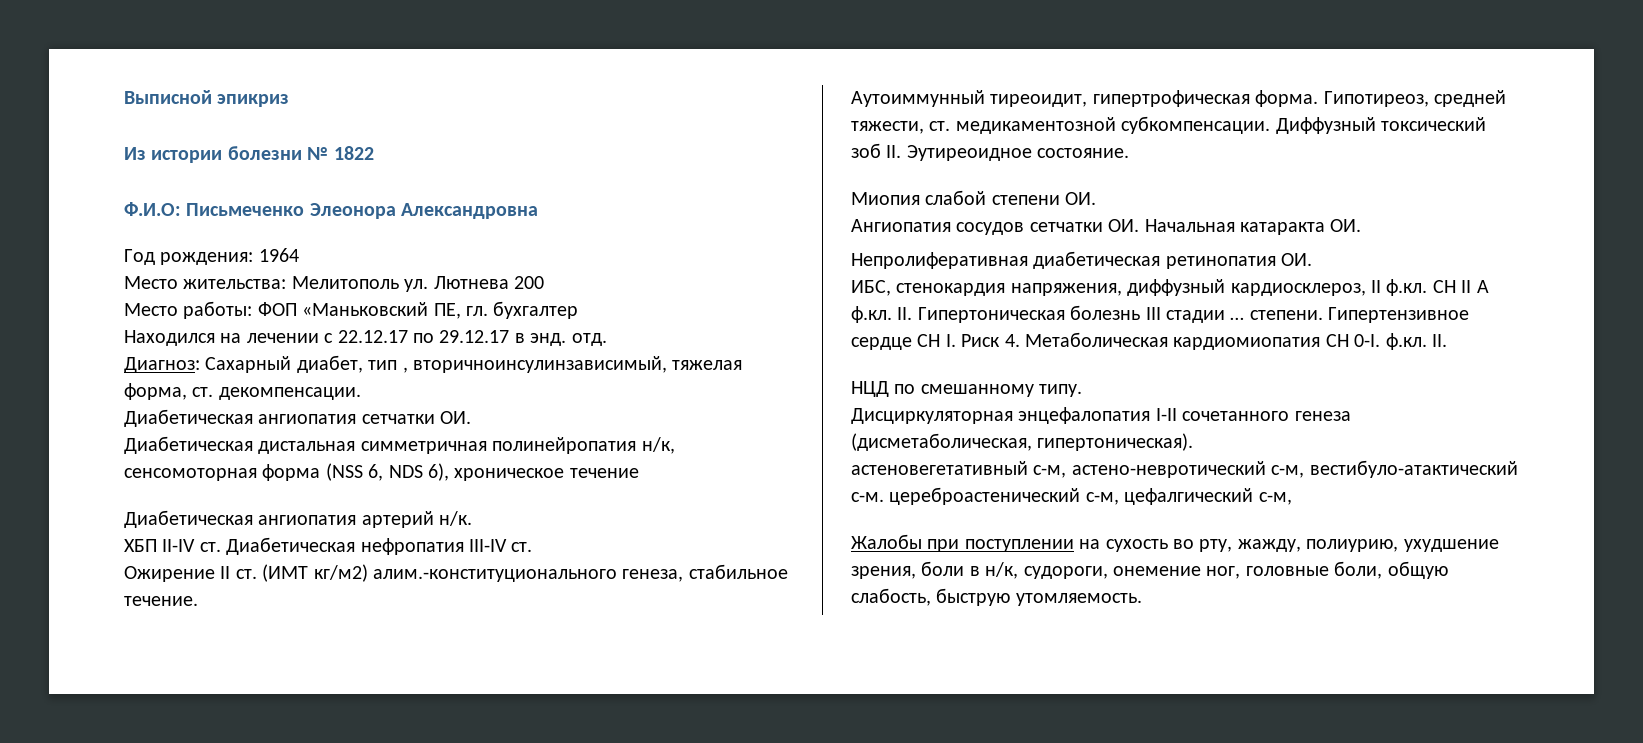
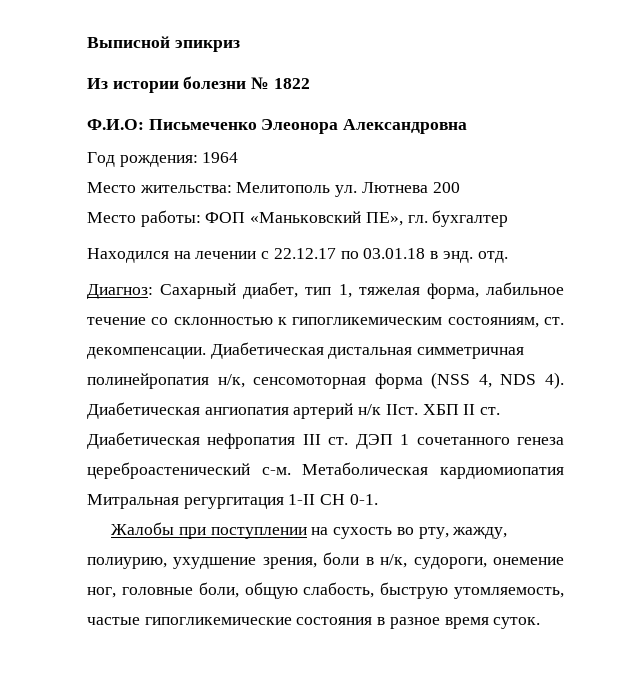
- Место работы: ФОП «Маньковский ПЕ, гл. бухгалтер
+ Место работы: ФОП «Маньковский ПЕ», гл. бухгалтер
- Находился на лечении с 22.12.17 по 29.12.17 в энд. отд.
+ Находился на лечении с 22.12.17 по 03.01.18 в энд. отд.
- Диагноз: Сахарный диабет, тип , вторичноинсулинзависимый, тяжелая форма, ст. декомпенсации.
- Диабетическая ангиопатия сетчатки ОИ.
- Диабетическая дистальная симметричная полинейропатия н/к, сенсомоторная форма (NSS 6, NDS 6), хроническое течение
- Диабетическая ангиопатия артерий н/к.
- ХБП II-IV ст. Диабетическая нефропатия III-IV ст.
- Ожирение II ст. (ИМТ кг/м2) алим.-конституционального генеза, стабильное течение.
- Аутоиммунный тиреоидит, гипертрофическая форма. Гипотиреоз, средней тяжести, ст. медикаментозной субкомпенсации. Диффузный токсический зоб II. Эутиреоидное состояние.
- Миопия слабой степени ОИ.
- Ангиопатия сосудов сетчатки ОИ. Начальная катаракта ОИ.
- Непролиферативная диабетическая ретинопатия ОИ.
- ИБС, стенокардия напряжения, диффузный кардиосклероз, II ф.кл. СН II А ф.кл. II. Гипертоническая болезнь III стадии … степени. Гипертензивное сердце СН I. Риск 4. Метаболическая кардиомиопатия СН 0-I. ф.кл. II.
- НЦД по смешанному типу.
- Дисциркуляторная энцефалопатия I-II сочетанного генеза (дисметаболическая, гипертоническая).
- астеновегетативный с-м, астено-невротический с-м, вестибуло-атактический с-м. цереброастенический с-м, цефалгический с-м,
+ Диагноз: Сахарный диабет, тип 1, тяжелая форма, лабильное течение со склонностью к гипогликемическим состояниям, ст. декомпенсации. Диабетическая дистальная симметричная полинейропатия н/к, сенсомоторная форма (NSS 4, NDS 4). Диабетическая ангиопатия артерий н/к IIcт. ХБП II ст. Диабетическая нефропатия III ст. ДЭП 1 сочетанного генеза цереброастенический с-м. Метаболическая кардиомиопатия Митральная регургитация 1-II СН 0-1.
- Жалобы при поступлении на сухость во рту, жажду, полиурию, ухудшение зрения, боли в н/к, судороги, онемение ног, головные боли, общую слабость, быструю утомляемость.
+ Жалобы при поступлении на сухость во рту, жажду, полиурию, ухудшение зрения, боли в н/к, судороги, онемение ног, головные боли, общую слабость, быструю утомляемость, частые гипогликемические состояния в разное время суток.

